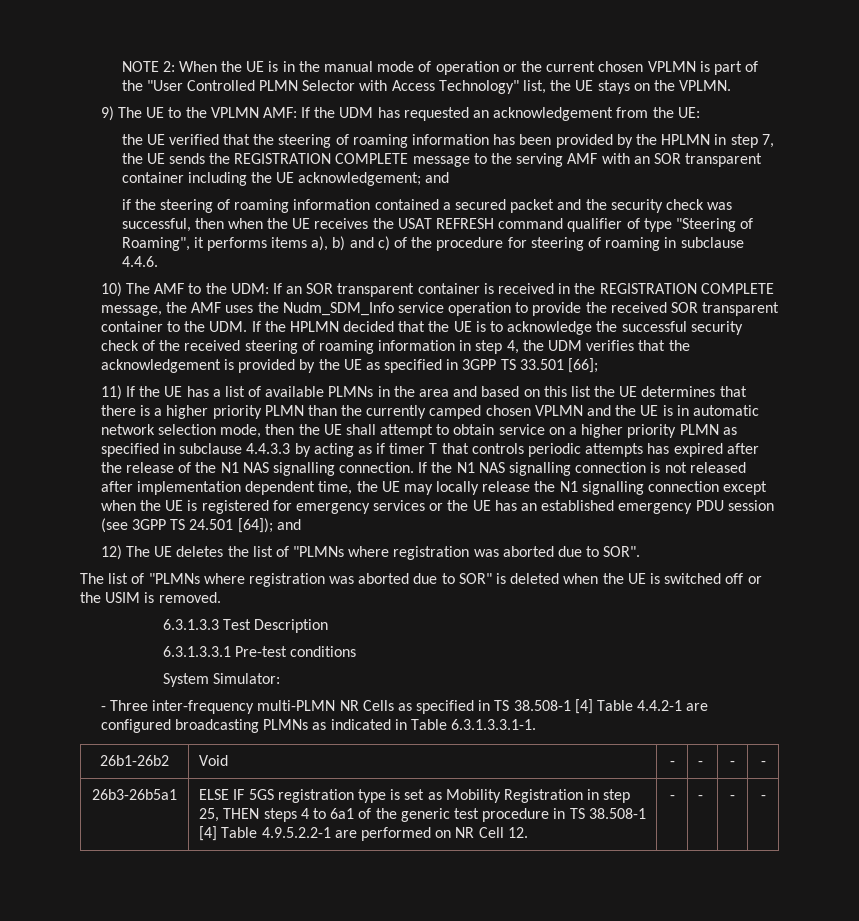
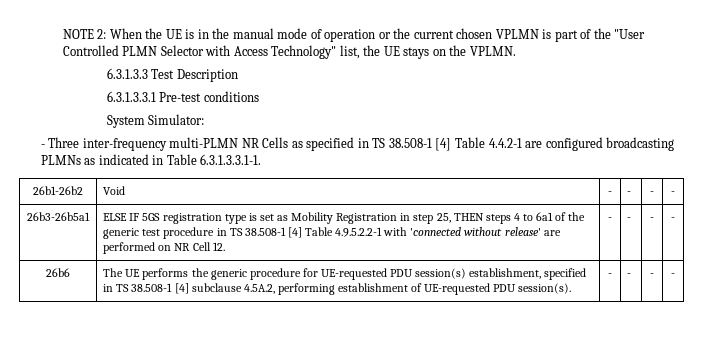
- 9) The UE to the VPLMN AMF: If the UDM has requested an acknowledgement from the UE:
- the UE verified that the steering of roaming information has been provided by the HPLMN in step 7, the UE sends the REGISTRATION COMPLETE message to the serving AMF with an SOR transparent container including the UE acknowledgement; and
- if the steering of roaming information contained a secured packet and the security check was successful, then when the UE receives the USAT REFRESH command qualifier of type "Steering of Roaming", it performs items a), b) and c) of the procedure for steering of roaming in subclause 4.4.6.
- 10) The AMF to the UDM: If an SOR transparent container is received in the REGISTRATION COMPLETE message, the AMF uses the Nudm_SDM_Info service operation to provide the received SOR transparent container to the UDM. If the HPLMN decided that the UE is to acknowledge the successful security check of the received steering of roaming information in step 4, the UDM verifies that the acknowledgement is provided by the UE as specified in 3GPP TS 33.501 [66];
- 11) If the UE has a list of available PLMNs in the area and based on this list the UE determines that there is a higher priority PLMN than the currently camped chosen VPLMN and the UE is in automatic network selection mode, then the UE shall attempt to obtain service on a higher priority PLMN as specified in subclause 4.4.3.3 by acting as if timer T that controls periodic attempts has expired after the release of the N1 NAS signalling connection. If the N1 NAS signalling connection is not released after implementation dependent time, the UE may locally release the N1 signalling connection except when the UE is registered for emergency services or the UE has an established emergency PDU session (see 3GPP TS 24.501 [64]); and
- 12) The UE deletes the list of "PLMNs where registration was aborted due to SOR".
- The list of "PLMNs where registration was aborted due to SOR" is deleted when the UE is switched off or the USIM is removed.
- ELSE IF 5GS registration type is set as Mobility Registration in step 25, THEN steps 4 to 6a1 of the generic test procedure in TS 38.508-1 [4] Table 4.9.5.2.2-1 are performed on NR Cell 12.
+ ELSE IF 5GS registration type is set as Mobility Registration in step 25, THEN steps 4 to 6a1 of the generic test procedure in TS 38.508-1 [4] Table 4.9.5.2.2-1 with 'connected without release' are performed on NR Cell 12.
+ 26b6 | The UE performs the generic procedure for UE-requested PDU session(s) establishment, specified in TS 38.508-1 [4] subclause 4.5A.2, performing establishment of UE-requested PDU session(s). | - | - | - | -

